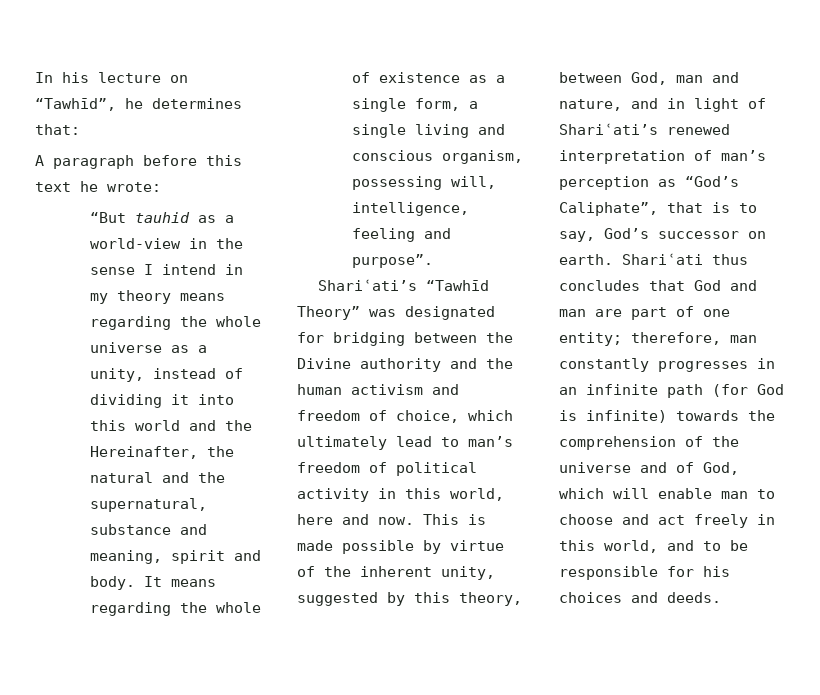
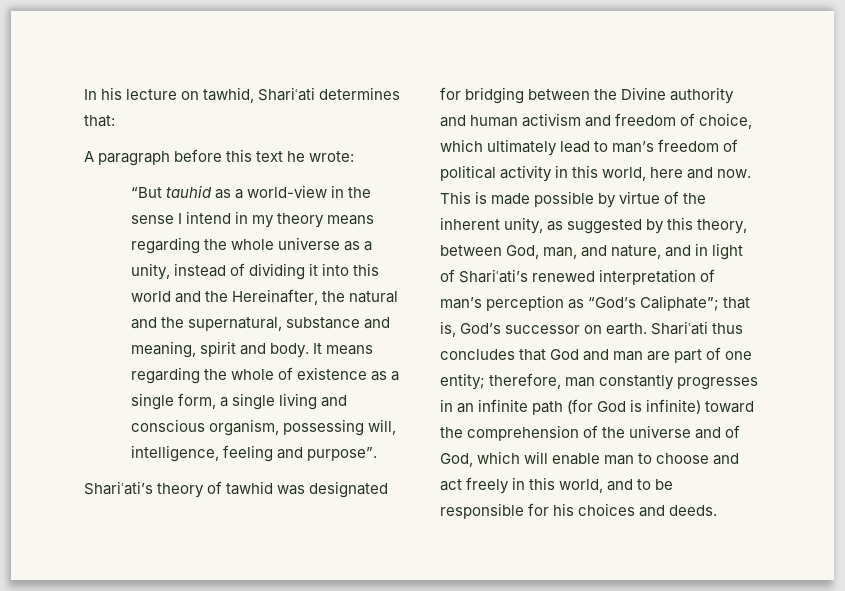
- In his lecture on “Tawhīd”, he determines that:
+ In his lecture on tawhid, Shariʿati determines that:
- Shariʿati’s “Tawhīd Theory” was designated for bridging between the Divine authority and the human activism and freedom of choice, which ultimately lead to man’s freedom of political activity in this world, here and now.
+ Shariʿati’s theory of tawhid was designated for bridging between the Divine authority and human activism and freedom of choice, which ultimately lead to man’s freedom of political activity in this world, here and now.
- This is made possible by virtue of the inherent unity, suggested by this theory, between God, man and nature, and in light of Shariʿati’s renewed interpretation of man’s perception as “God’s Caliphate”, that is to say, God’s successor on earth.
+ This is made possible by virtue of the inherent unity, as suggested by this theory, between God, man, and nature, and in light of Shariʿati’s renewed interpretation of man’s perception as “God’s Caliphate”; that is, God’s successor on earth.
- Shariʿati thus concludes that God and man are part of one entity; therefore, man constantly progresses in an infinite path (for God is infinite) towards the comprehension of the universe and of God, which will enable man to choose and act freely in this world, and to be responsible for his choices and deeds.
+ Shariʿati thus concludes that God and man are part of one entity; therefore, man constantly progresses in an infinite path (for God is infinite) toward the comprehension of the universe and of God, which will enable man to choose and act freely in this world, and to be responsible for his choices and deeds.

